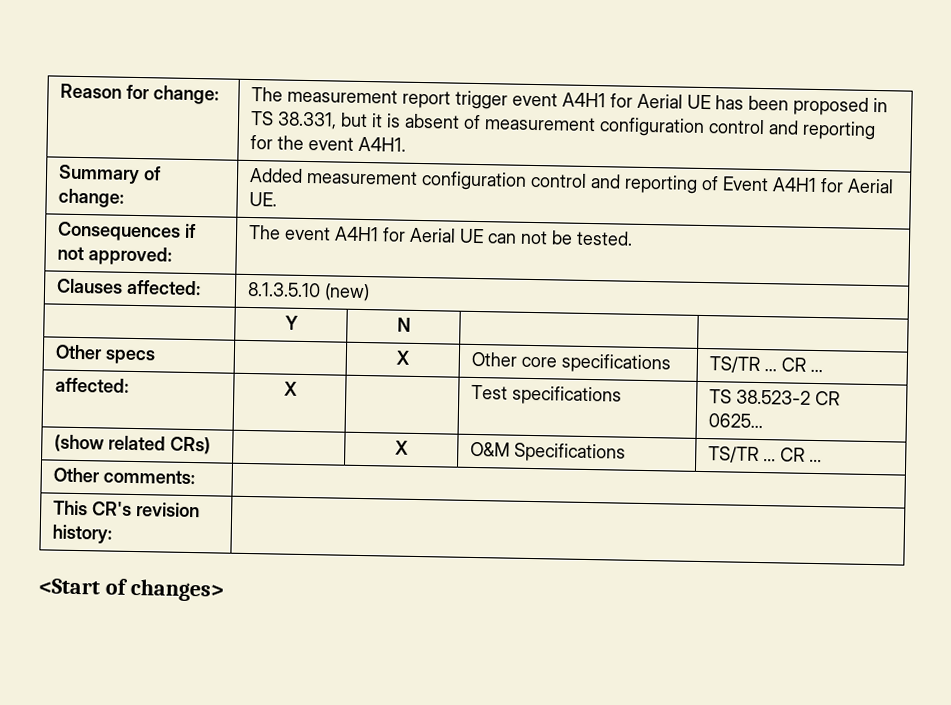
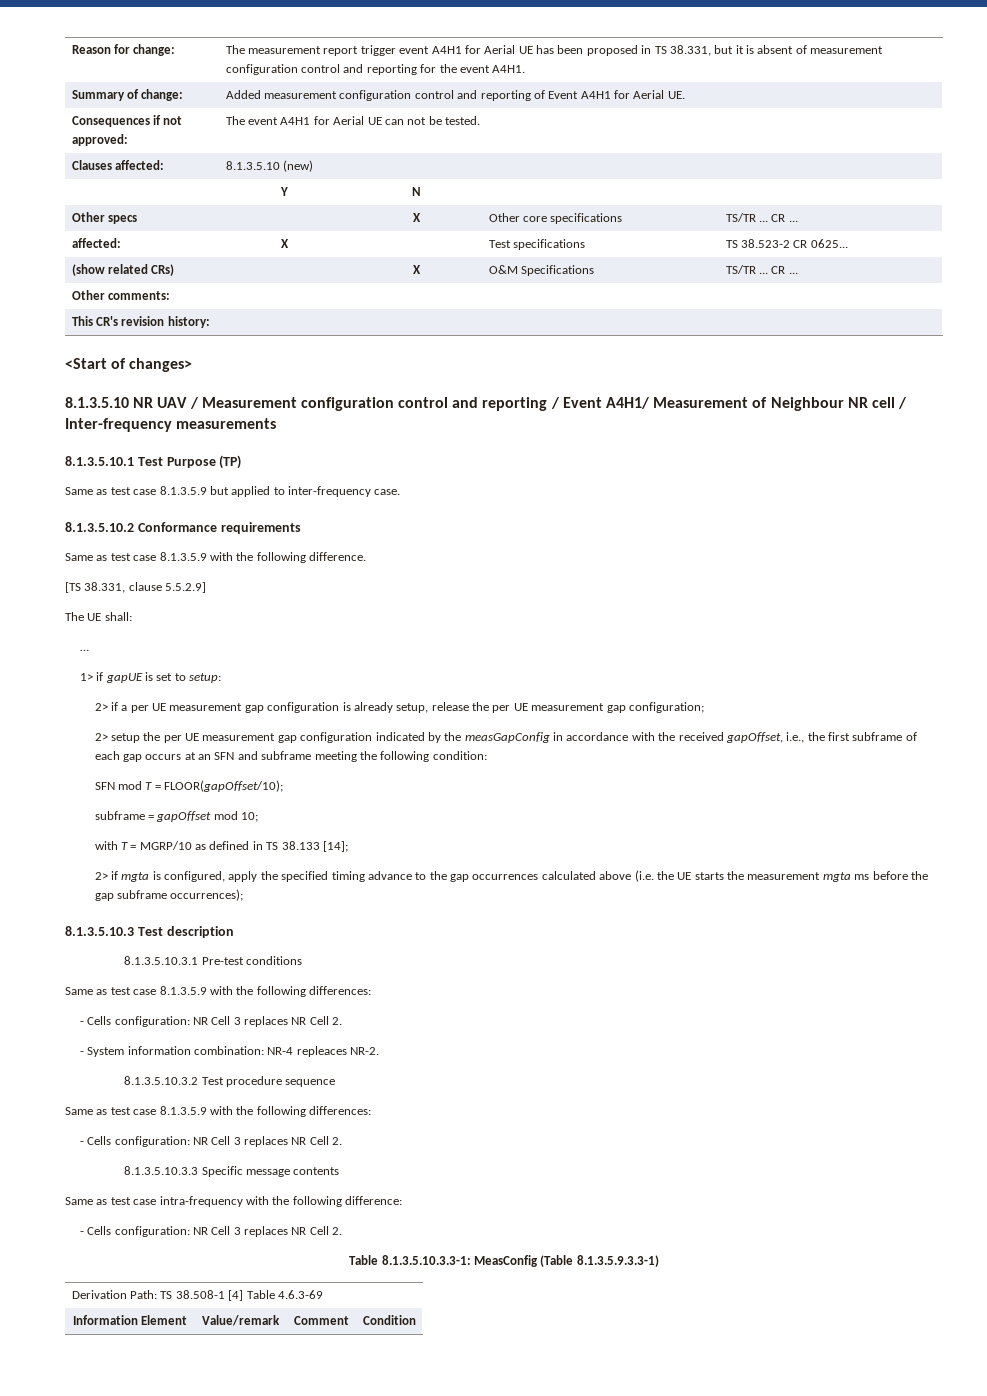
+ 8.1.3.5.10 NR UAV / Measurement configuration control and reporting / Event A4H1/ Measurement of Neighbour NR cell / Inter-frequency measurements
+ 8.1.3.5.10.1 Test Purpose (TP)
+ Same as test case 8.1.3.5.9 but applied to inter-frequency case.
+ 8.1.3.5.10.2 Conformance requirements
+ Same as test case 8.1.3.5.9 with the following difference.
+ [TS 38.331, clause 5.5.2.9]
+ The UE shall:
+ …
+ 1> if gapUE is set to setup:
+ 2> if a per UE measurement gap configuration is already setup, release the per UE measurement gap configuration;
+ 2> setup the per UE measurement gap configuration indicated by the measGapConfig in accordance with the received gapOffset, i.e., the first subframe of each gap occurs at an SFN and subframe meeting the following condition:
+ SFN mod T = FLOOR(gapOffset/10);
+ subframe = gapOffset mod 10;
+ with T = MGRP/10 as defined in TS 38.133 [14];
+ 2> if mgta is configured, apply the specified timing advance to the gap occurrences calculated above (i.e. the UE starts the measurement mgta ms before the gap subframe occurrences);
+ 8.1.3.5.10.3 Test description
+ 8.1.3.5.10.3.1 Pre-test conditions
+ Same as test case 8.1.3.5.9 with the following differences:
+ - Cells configuration: NR Cell 3 replaces NR Cell 2.
+ - System information combination: NR-4 repleaces NR-2.
+ 8.1.3.5.10.3.2 Test procedure sequence
+ Same as test case 8.1.3.5.9 with the following differences:
+ - Cells configuration: NR Cell 3 replaces NR Cell 2.
+ 8.1.3.5.10.3.3 Specific message contents
+ Same as test case intra-frequency with the following difference:
+ - Cells configuration: NR Cell 3 replaces NR Cell 2.
+ Table 8.1.3.5.10.3.3-1: MeasConfig (Table 8.1.3.5.9.3.3-1)
+ Derivation Path: TS 38.508-1 [4] Table 4.6.3-69
+ Information Element | Value/remark | Comment | Condition

